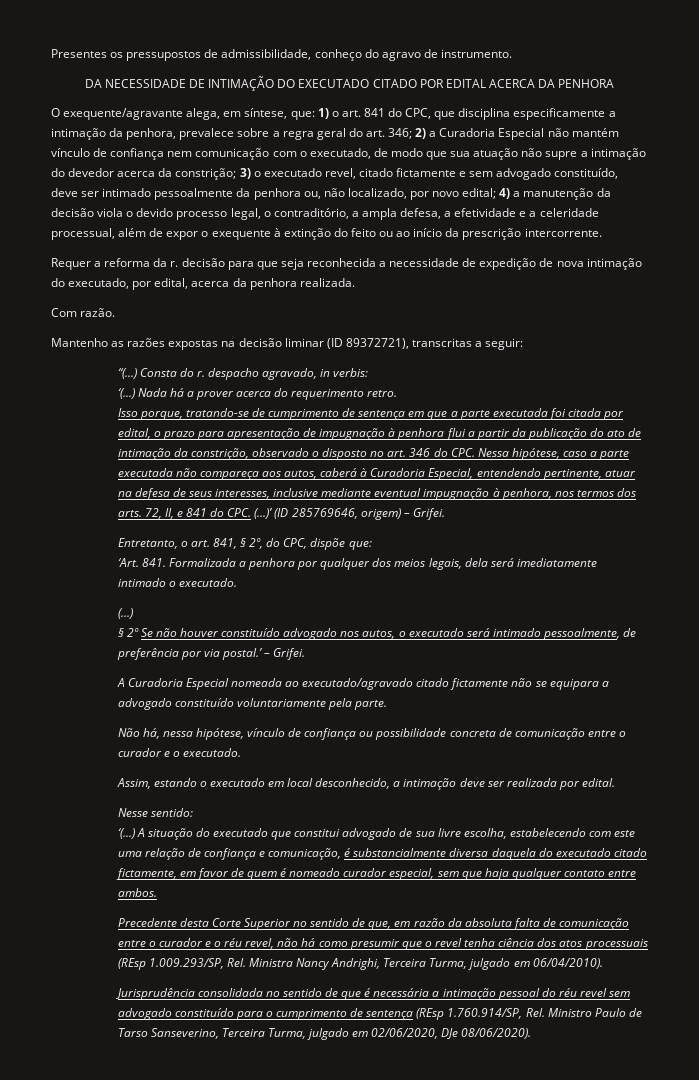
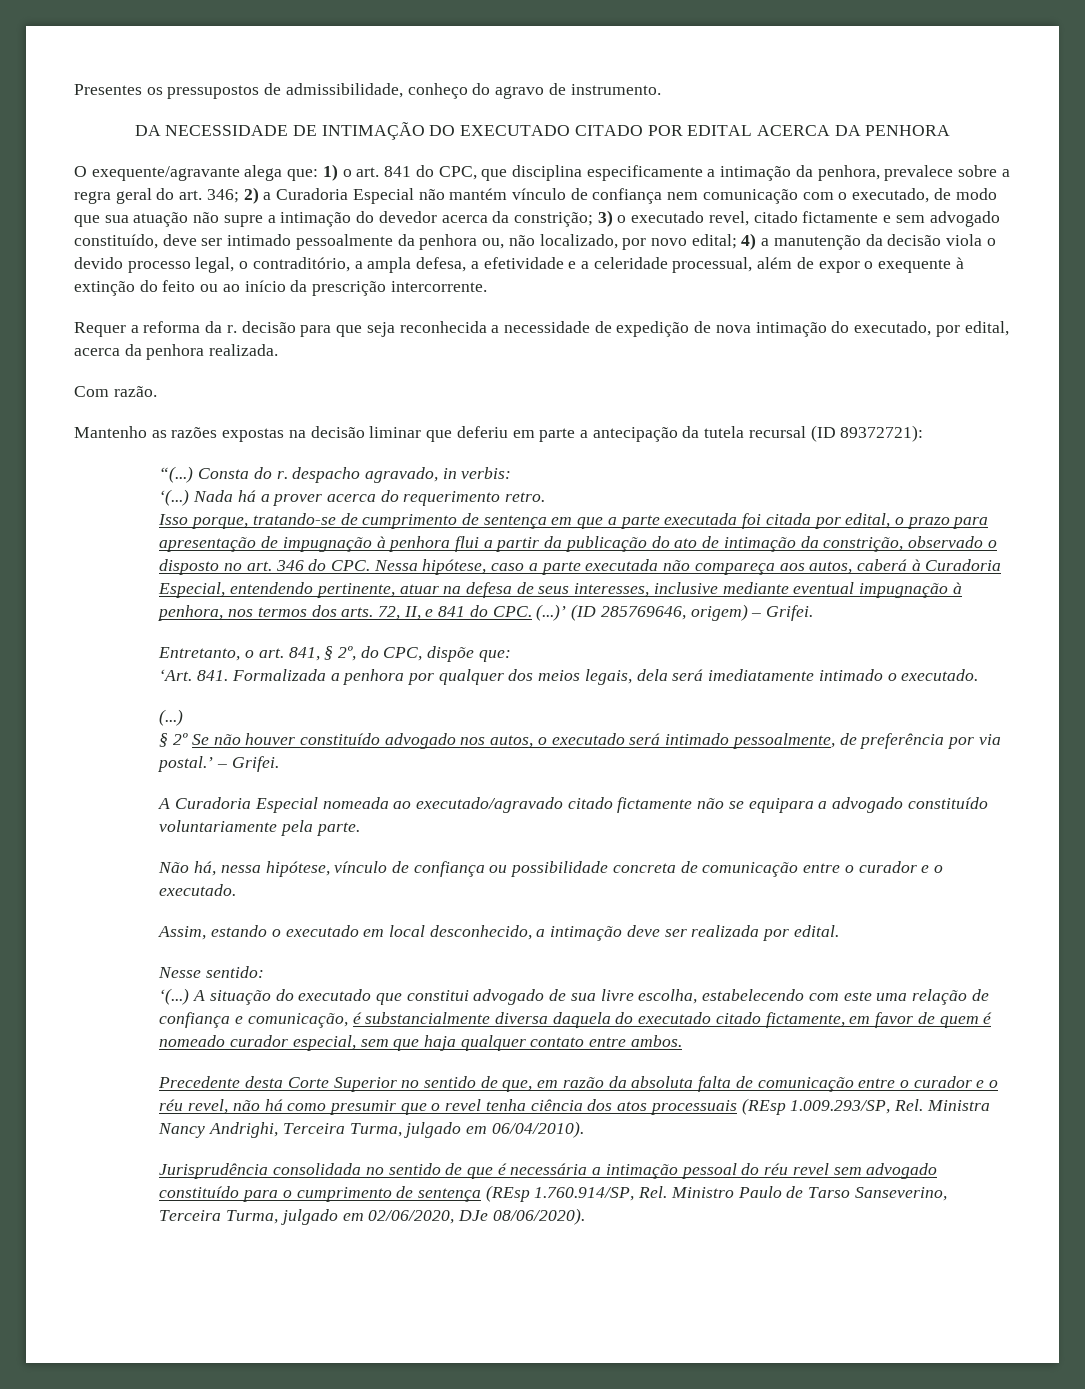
- O exequente/agravante alega, em síntese, que:
+ O exequente/agravante alega que:
- Mantenho as razões expostas na decisão liminar (ID 89372721), transcritas a seguir:
+ Mantenho as razões expostas na decisão liminar que deferiu em parte a antecipação da tutela recursal (ID 89372721):

